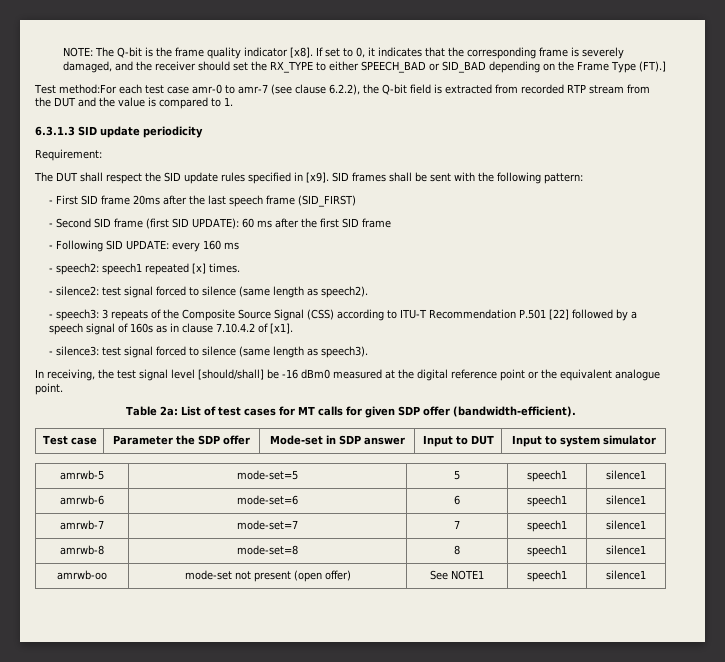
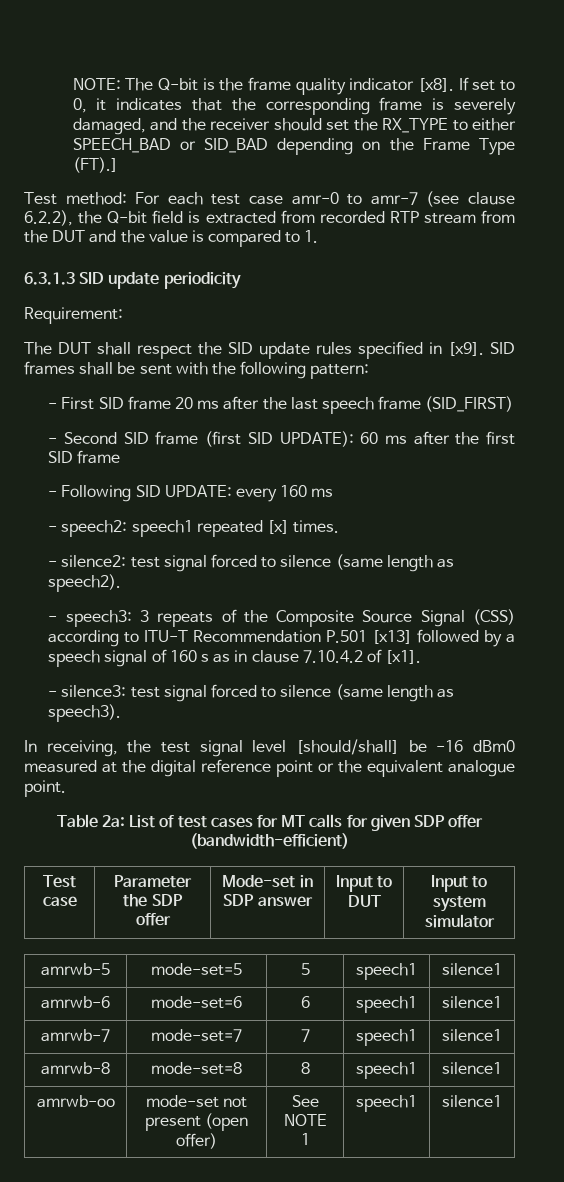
- Test method:For each test case amr-0 to amr-7 (see clause 6.2.2), the Q-bit field is extracted from recorded RTP stream from the DUT and the value is compared to 1.
+ Test method: For each test case amr-0 to amr-7 (see clause 6.2.2), the Q-bit field is extracted from recorded RTP stream from the DUT and the value is compared to 1.
- - First SID frame 20ms after the last speech frame (SID_FIRST)
+ - First SID frame 20 ms after the last speech frame (SID_FIRST)
- - speech3: 3 repeats of the Composite Source Signal (CSS) according to ITU-T Recommendation P.501 [22] followed by a speech signal of 160s as in clause 7.10.4.2 of [x1].
+ - speech3: 3 repeats of the Composite Source Signal (CSS) according to ITU-T Recommendation P.501 [x13] followed by a speech signal of 160 s as in clause 7.10.4.2 of [x1].
- Table 2a: List of test cases for MT calls for given SDP offer (bandwidth-efficient).
+ Table 2a: List of test cases for MT calls for given SDP offer (bandwidth-efficient)
- amrwb-oo | mode-set not present (open offer) | See NOTE1 | speech1 | silence1
+ amrwb-oo | mode-set not present (open offer) | See NOTE 1 | speech1 | silence1

